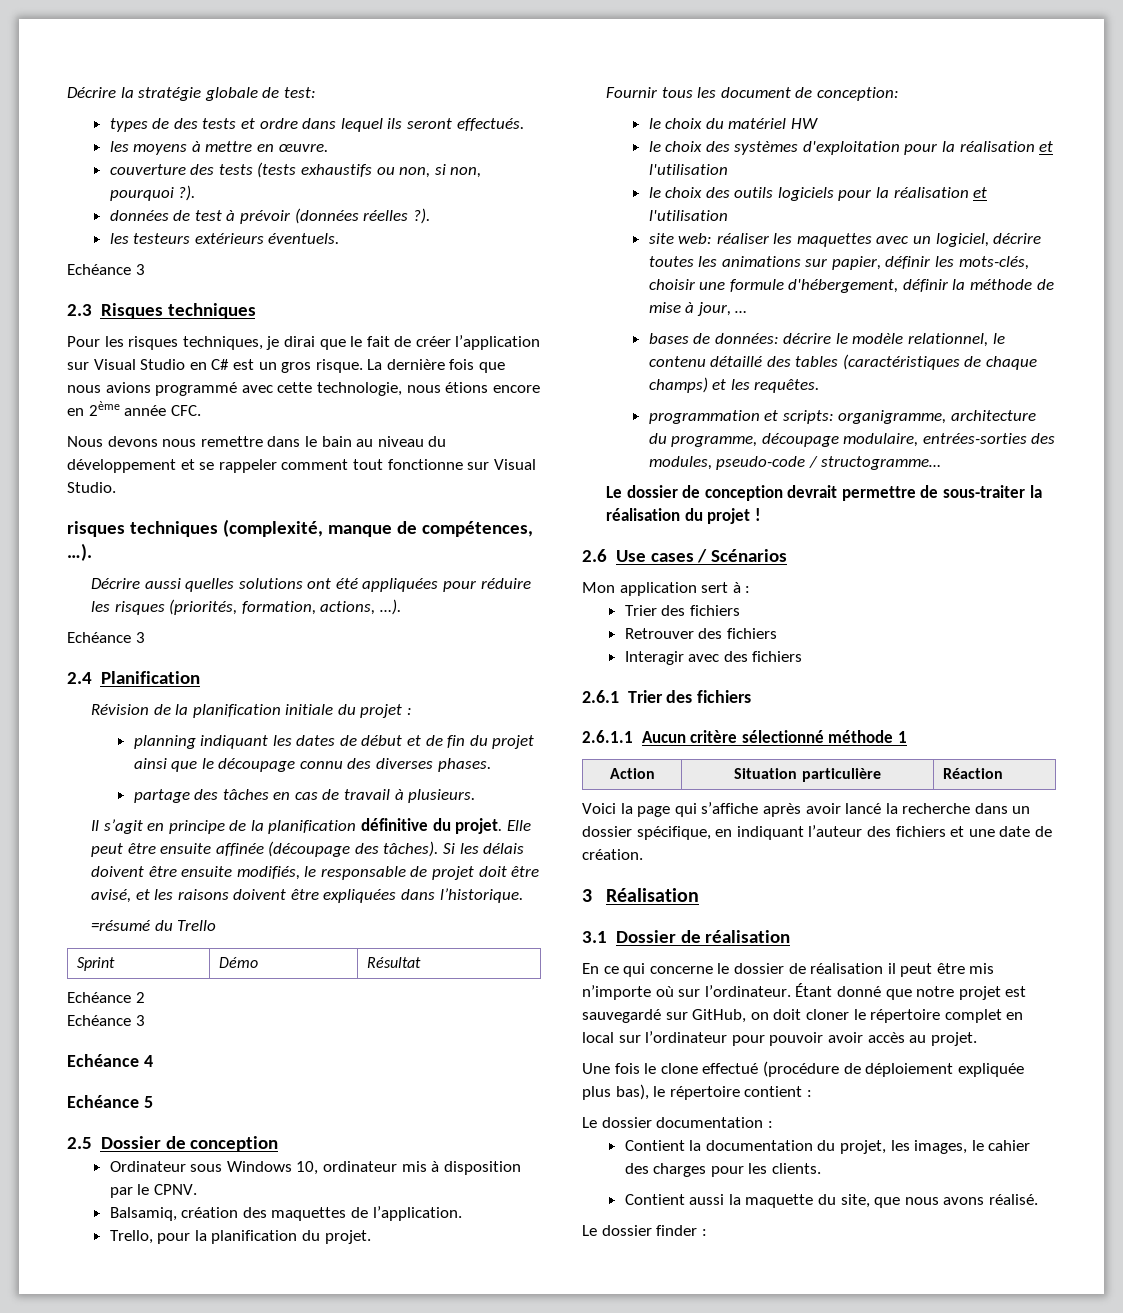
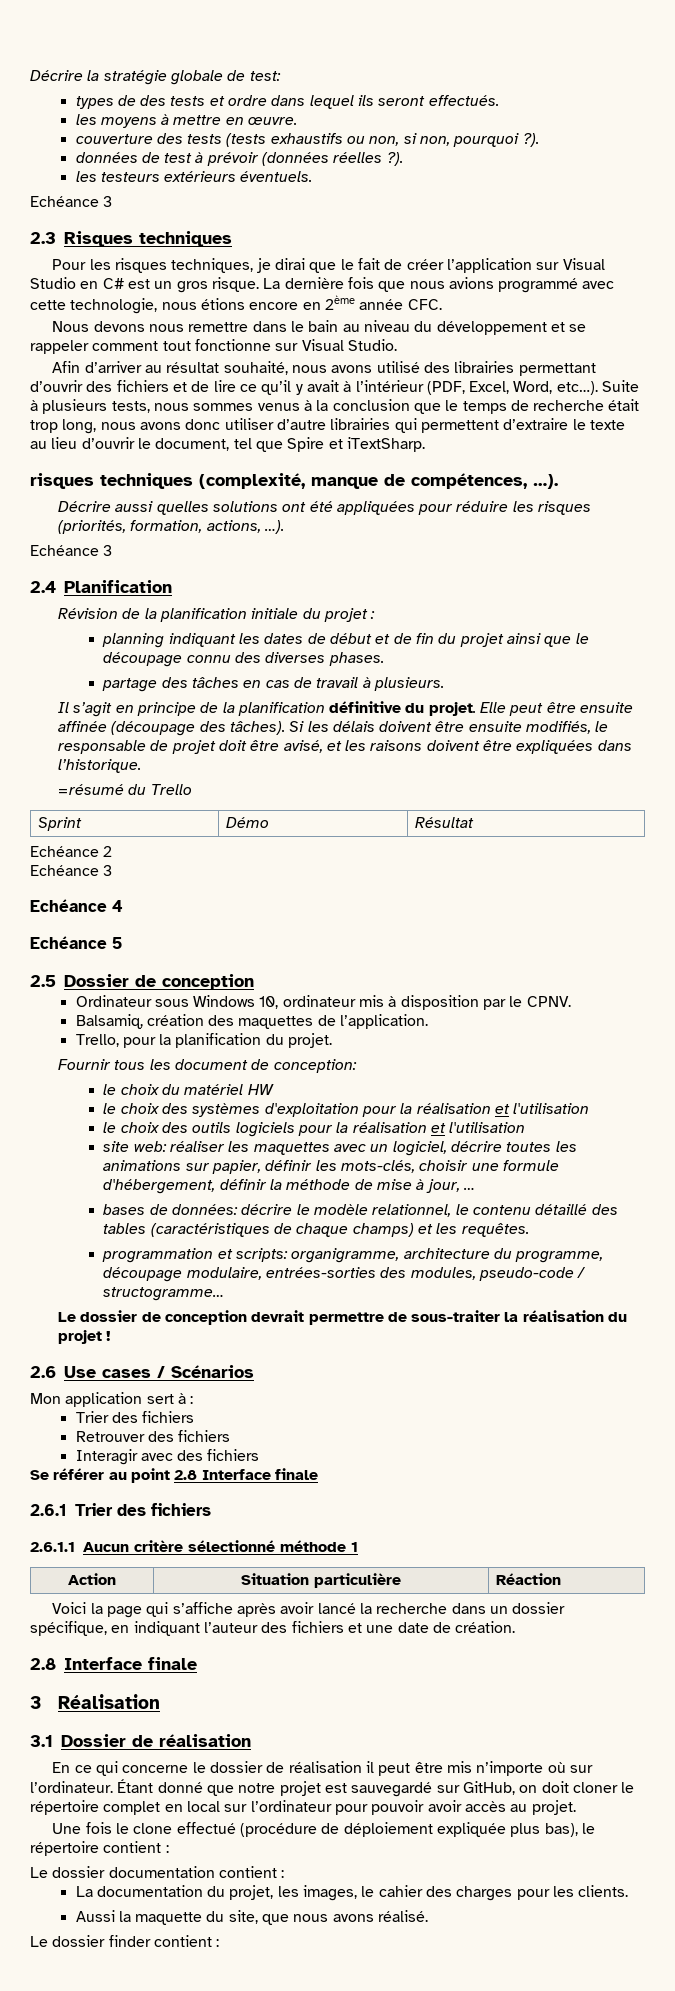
+ Afin d’arriver au résultat souhaité, nous avons utilisé des librairies permettant d’ouvrir des fichiers et de lire ce qu’il y avait à l’intérieur (PDF, Excel, Word, etc…). Suite à plusieurs tests, nous sommes venus à la conclusion que le temps de recherche était trop long, nous avons donc utiliser d’autre librairies qui permettent d’extraire le texte au lieu d’ouvrir le document, tel que Spire et iTextSharp.
+ Se référer au point 2.8 Interface finale
  Voici la page qui s’affiche après avoir lancé la recherche dans un dossier spécifique, en indiquant l’auteur des fichiers et une date de création.
+ 2.8 Interface finale
- Le dossier documentation :
- Contient la documentation du projet, les images, le cahier des charges pour les clients.
+ Le dossier documentation contient :
+ La documentation du projet, les images, le cahier des charges pour les clients.
- Contient aussi la maquette du site, que nous avons réalisé.
+ Aussi la maquette du site, que nous avons réalisé.
- Le dossier finder :
+ Le dossier finder contient :

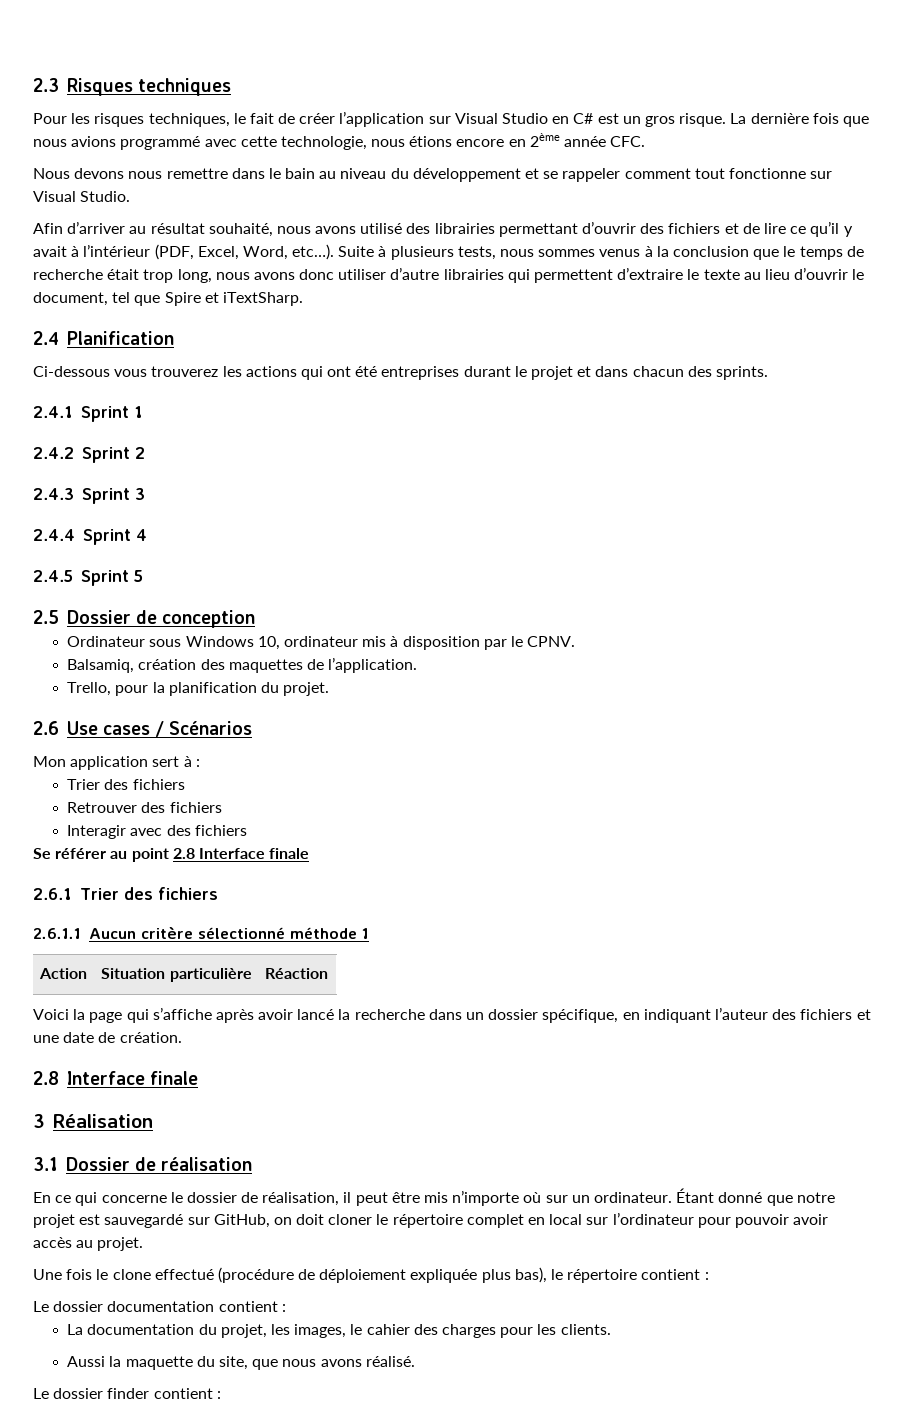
- Décrire la stratégie globale de test:
- types de des tests et ordre dans lequel ils seront effectués.
- les moyens à mettre en œuvre.
- couverture des tests (tests exhaustifs ou non, si non, pourquoi ?).
- données de test à prévoir (données réelles ?).
- les testeurs extérieurs éventuels.
- Echéance 3
- Pour les risques techniques, je dirai que le fait de créer l’application sur Visual Studio en C# est un gros risque.
+ Pour les risques techniques, le fait de créer l’application sur Visual Studio en C# est un gros risque.
- risques techniques (complexité, manque de compétences, …).
- Décrire aussi quelles solutions ont été appliquées pour réduire les risques (priorités, formation, actions, …).
- Echéance 3
  2.4 Planification
- Révision de la planification initiale du projet :
- planning indiquant les dates de début et de fin du projet ainsi que le découpage connu des diverses phases.
- partage des tâches en cas de travail à plusieurs.
- Il s’agit en principe de la planification définitive du projet. Elle peut être ensuite affinée (découpage des tâches). Si les délais doivent être ensuite modifiés, le responsable de projet doit être avisé, et les raisons doivent être expliquées dans l’historique.
- =résumé du Trello
- Sprint | Démo | Résultat
- Echéance 2
- Echéance 3
- Echéance 4
+ Ci-dessous vous trouverez les actions qui ont été entreprises durant le projet et dans chacun des sprints.
+ 2.4.1 Sprint 1
+ 2.4.2 Sprint 2
+ 2.4.3 Sprint 3
+ 2.4.4 Sprint 4
- Echéance 5
+ 2.4.5 Sprint 5
- Fournir tous les document de conception:
- le choix du matériel HW
- le choix des systèmes d'exploitation pour la réalisation et l'utilisation
- le choix des outils logiciels pour la réalisation et l'utilisation
- site web: réaliser les maquettes avec un logiciel, décrire toutes les animations sur papier, définir les mots-clés, choisir une formule d'hébergement, définir la méthode de mise à jour, …
- bases de données: décrire le modèle relationnel, le contenu détaillé des tables (caractéristiques de chaque champs) et les requêtes.
- programmation et scripts: organigramme, architecture du programme, découpage modulaire, entrées-sorties des modules, pseudo-code / structogramme…
- Le dossier de conception devrait permettre de sous-traiter la réalisation du projet !
- En ce qui concerne le dossier de réalisation il peut être mis n’importe où sur l’ordinateur.
+ En ce qui concerne le dossier de réalisation, il peut être mis n’importe où sur un ordinateur.

